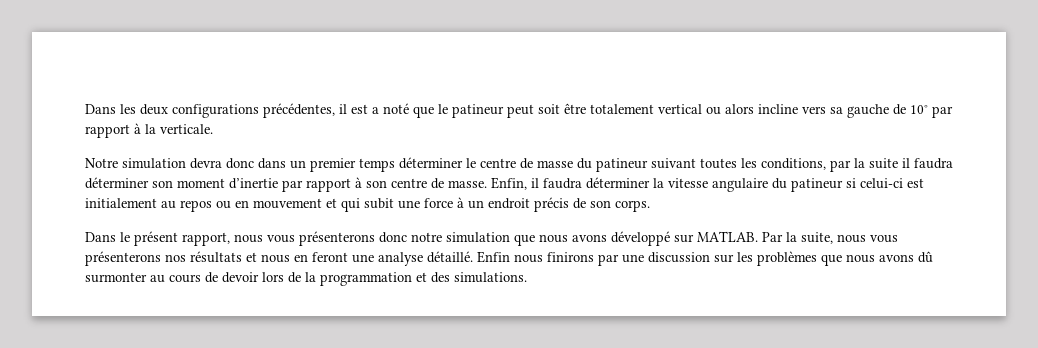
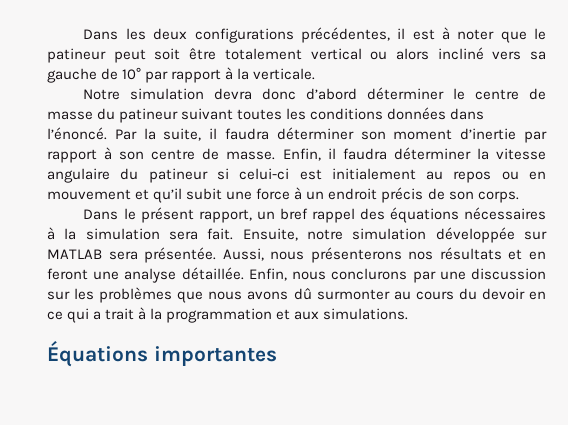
- Dans les deux configurations précédentes, il est a noté que le patineur peut soit être totalement vertical ou alors incline vers sa gauche de 10° par rapport à la verticale.
+ Dans les deux configurations précédentes, il est à noter que le patineur peut soit être totalement vertical ou alors incliné vers sa gauche de 10° par rapport à la verticale.
- Notre simulation devra donc dans un premier temps déterminer le centre de masse du patineur suivant toutes les conditions, par la suite il faudra déterminer son moment d’inertie par rapport à son centre de masse.
+ Notre simulation devra donc d’abord déterminer le centre de masse du patineur suivant toutes les conditions données dans l’énoncé. Par la suite, il faudra déterminer son moment d’inertie par rapport à son centre de masse.
- Enfin, il faudra déterminer la vitesse angulaire du patineur si celui-ci est initialement au repos ou en mouvement et qui subit une force à un endroit précis de son corps.
+ Enfin, il faudra déterminer la vitesse angulaire du patineur si celui-ci est initialement au repos ou en mouvement et qu’il subit une force à un endroit précis de son corps.
- Dans le présent rapport, nous vous présenterons donc notre simulation que nous avons développé sur MATLAB. Par la suite, nous vous présenterons nos résultats et nous en feront une analyse détaillé. Enfin nous finirons par une discussion sur les problèmes que nous avons dû surmonter au cours de devoir lors de la programmation et des simulations.
+ Dans le présent rapport, un bref rappel des équations nécessaires à la simulation sera fait. Ensuite, notre simulation développée sur MATLAB sera présentée. Aussi, nous présenterons nos résultats et en feront une analyse détaillée. Enfin, nous conclurons par une discussion sur les problèmes que nous avons dû surmonter au cours du devoir en ce qui a trait à la programmation et aux simulations.
+ Équations importantes

